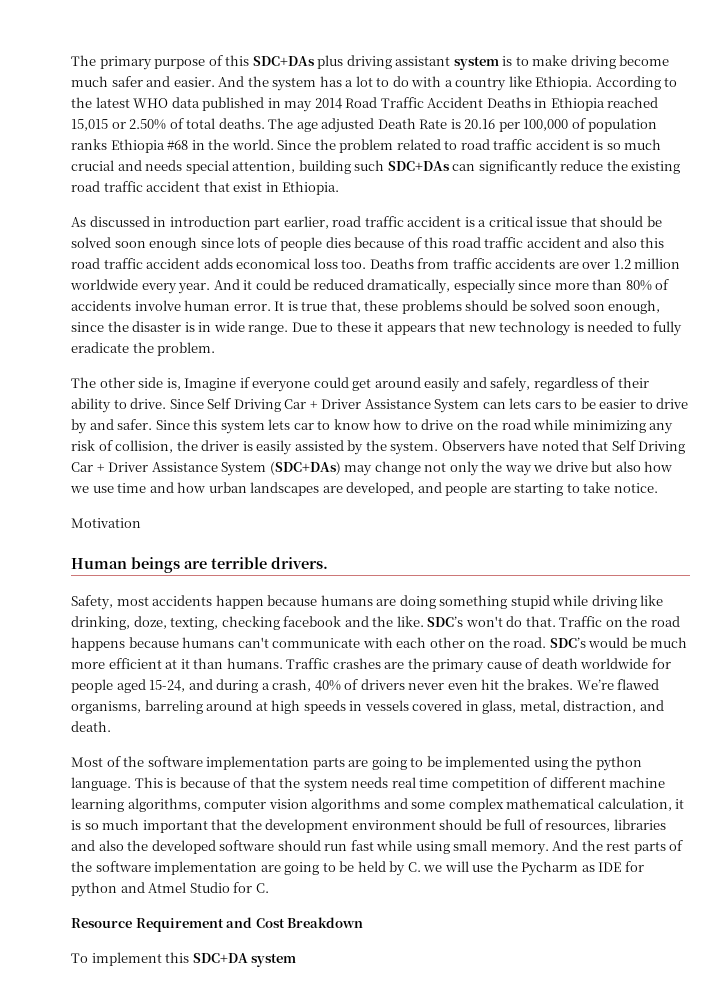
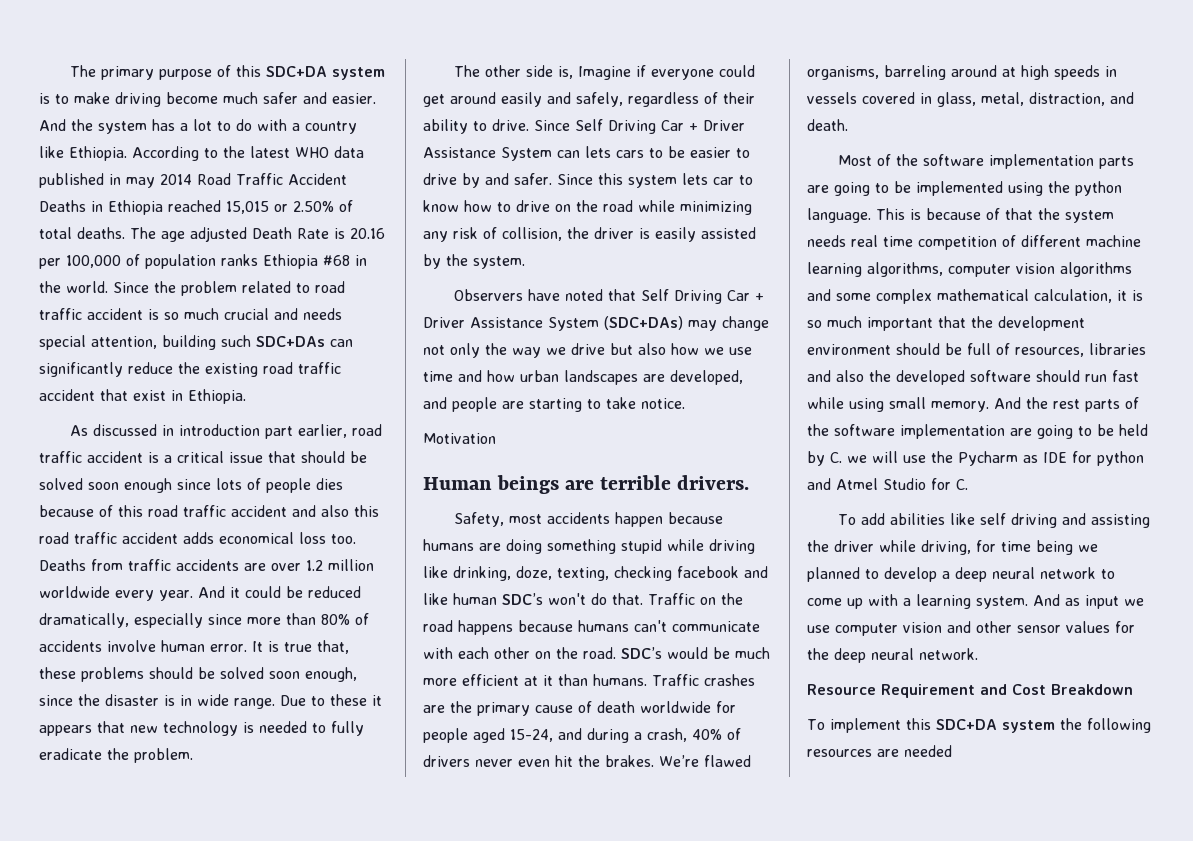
- The primary purpose of this SDC+DAs plus driving assistant system is to make driving become much safer and easier.
+ The primary purpose of this SDC+DA system is to make driving become much safer and easier.
- Since this system lets car to know how to drive on the road while minimizing any risk of collision, the driver is easily assisted by the system. Observers have noted that Self Driving Car + Driver Assistance System (SDC+DAs) may change not only the way we drive but also how we use time and how urban landscapes are developed, and people are starting to take notice.
+ Since this system lets car to know how to drive on the road while minimizing any risk of collision, the driver is easily assisted by the system.
+ Observers have noted that Self Driving Car + Driver Assistance System (SDC+DAs) may change not only the way we drive but also how we use time and how urban landscapes are developed, and people are starting to take notice.
- Safety, most accidents happen because humans are doing something stupid while driving like drinking, doze, texting, checking facebook and the like. SDC’s won't do that.
+ Safety, most accidents happen because humans are doing something stupid while driving like drinking, doze, texting, checking facebook and like human SDC’s won't do that.
+ To add abilities like self driving and assisting the driver while driving, for time being we planned to develop a deep neural network to come up with a learning system. And as input we use computer vision and other sensor values for the deep neural network.
- To implement this SDC+DA system
+ To implement this SDC+DA system the following resources are needed

